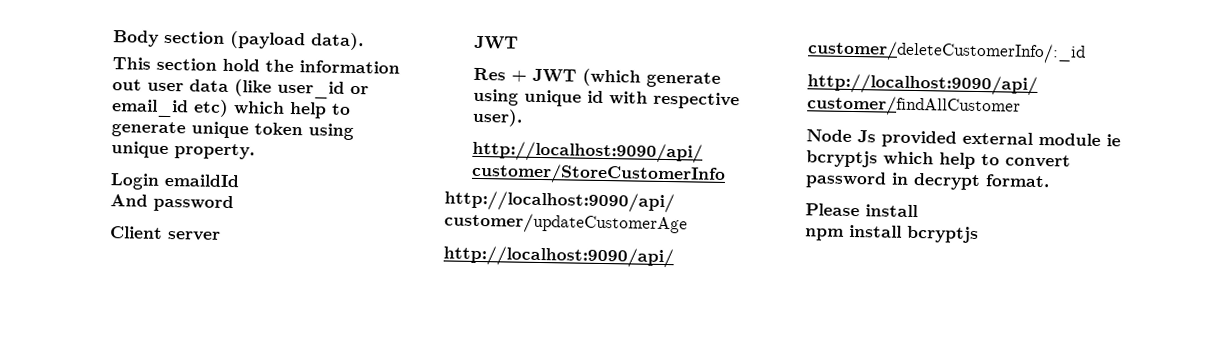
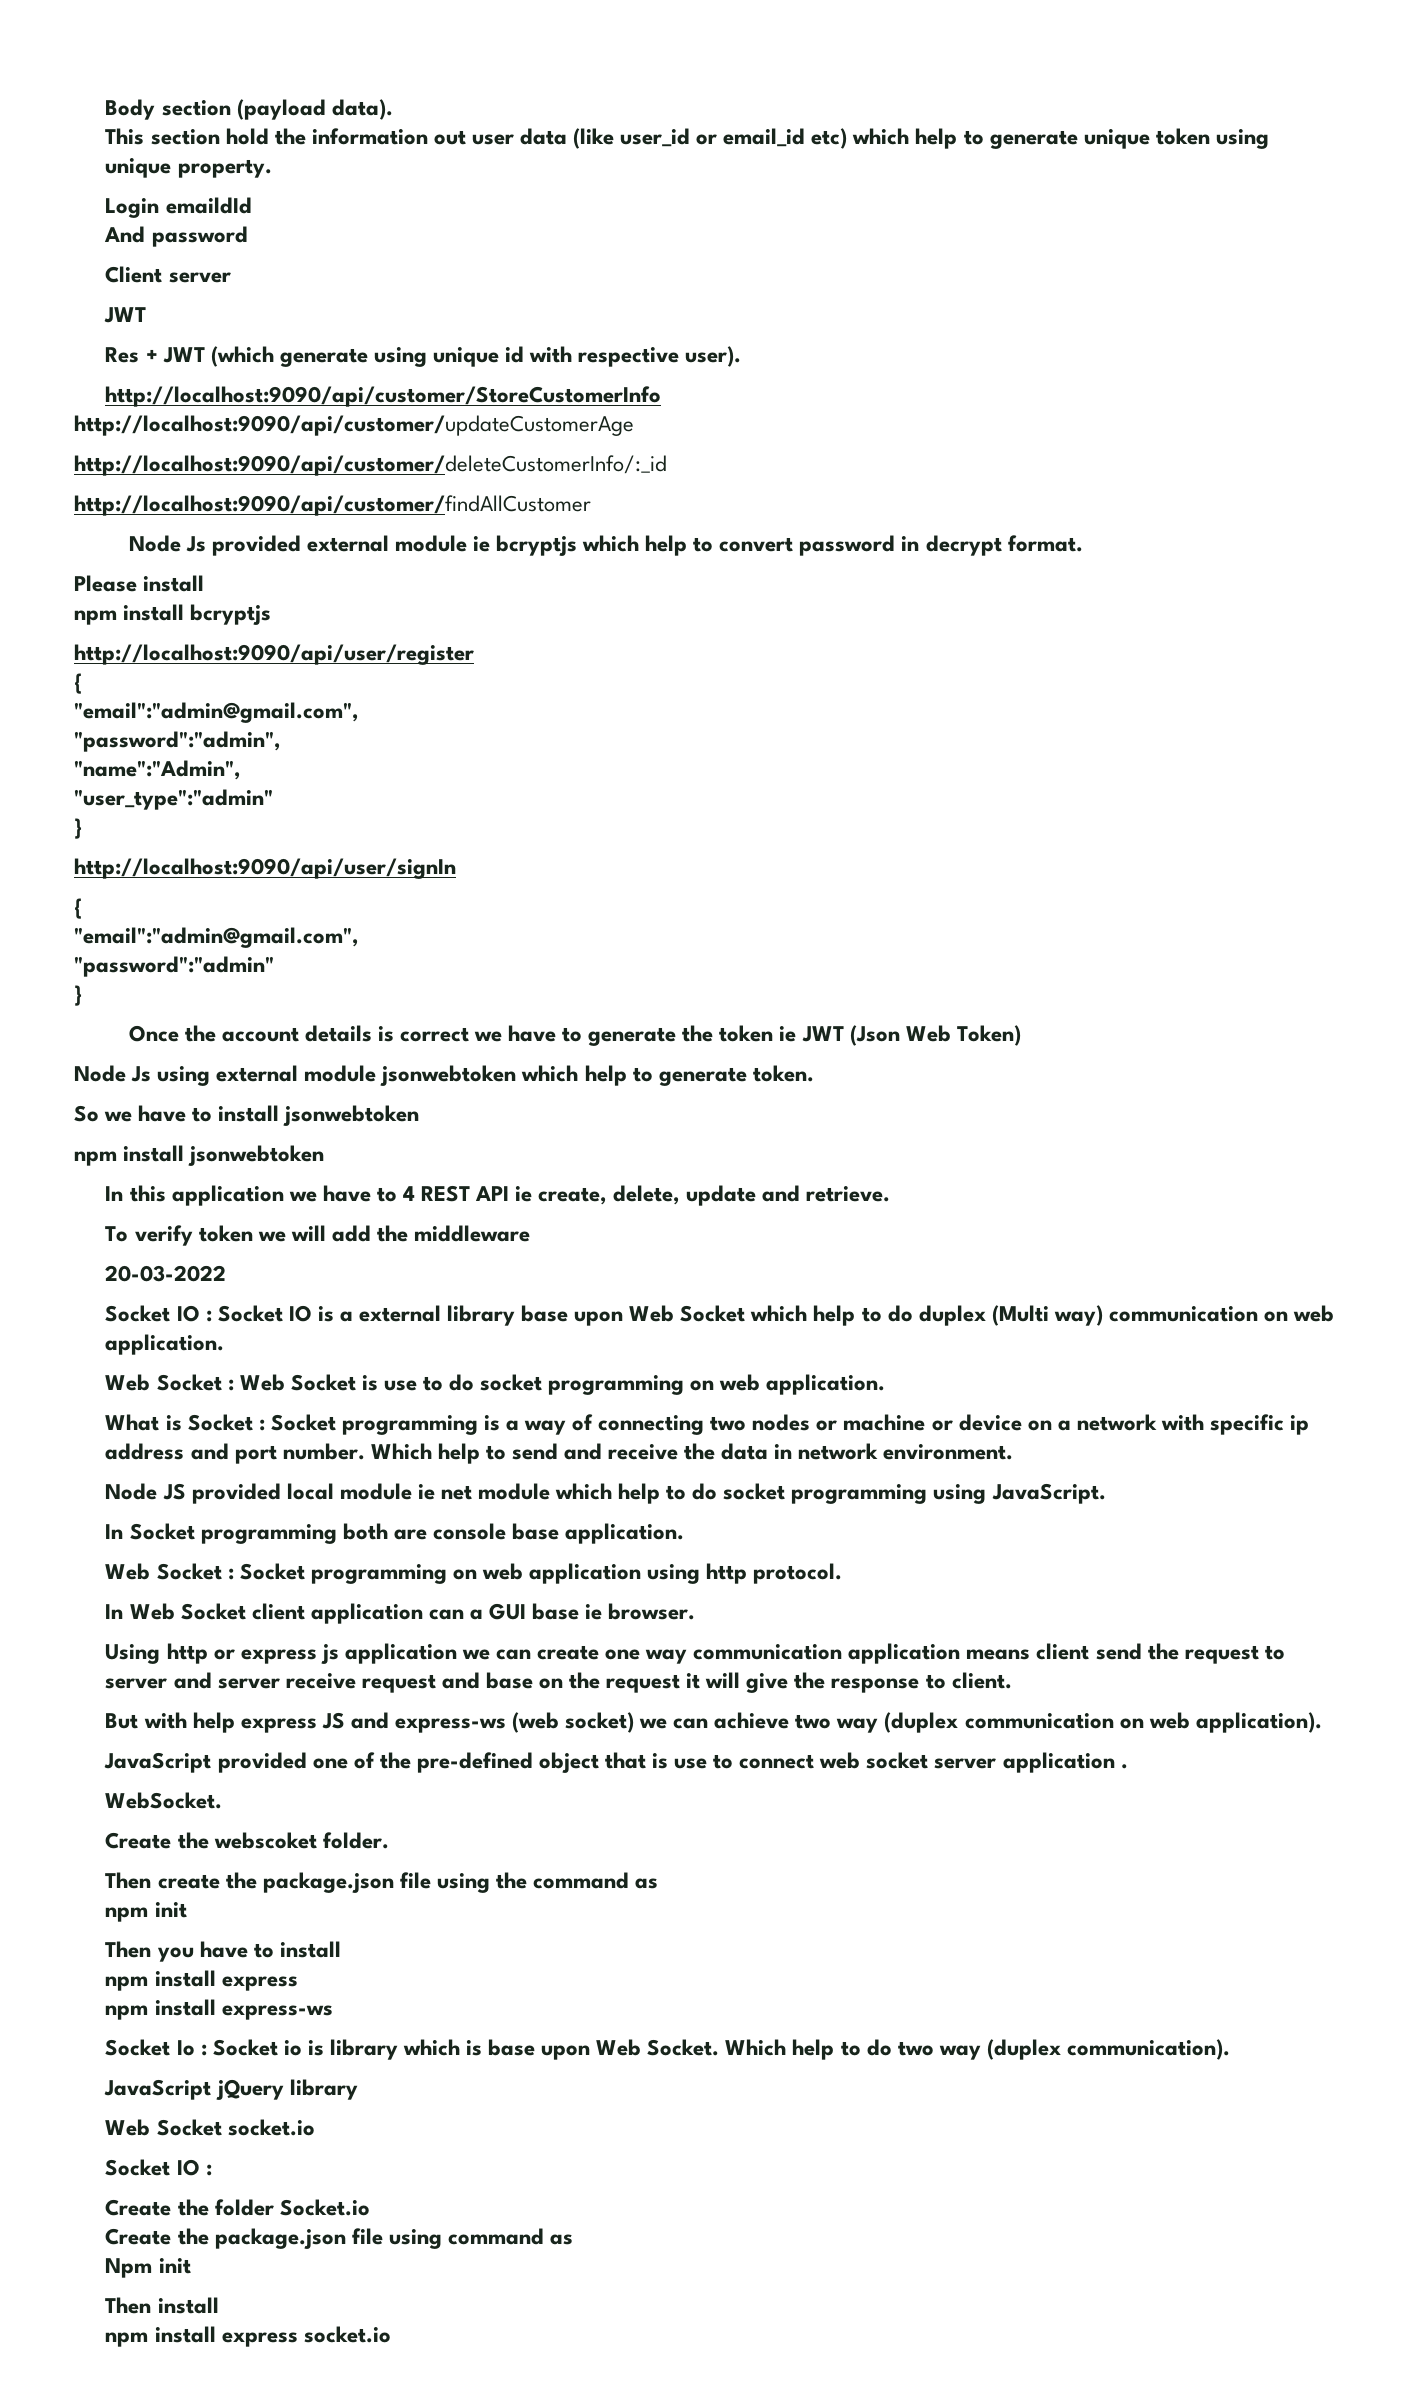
+ http://localhost:9090/api/user/register
+ {
+ "email":"admin@gmail.com",
+ "password":"admin",
+ "name":"Admin",
+ "user_type":"admin"
+ }
+ http://localhost:9090/api/user/signIn
+ {
+ "email":"admin@gmail.com",
+ "password":"admin"
+ }
+ Once the account details is correct we have to generate the token ie JWT (Json Web Token)
+ Node Js using external module jsonwebtoken which help to generate token.
+ So we have to install jsonwebtoken
+ npm install jsonwebtoken
+ In this application we have to 4 REST API ie create, delete, update and retrieve.
+ To verify token we will add the middleware
+ 20-03-2022
+ Socket IO : Socket IO is a external library base upon Web Socket which help to do duplex (Multi way) communication on web application.
+ Web Socket : Web Socket is use to do socket programming on web application.
+ What is Socket : Socket programming is a way of connecting two nodes or machine or device on a network with specific ip address and port number. Which help to send and receive the data in network environment.
+ Node JS provided local module ie net module which help to do socket programming using JavaScript.
+ In Socket programming both are console base application.
+ Web Socket : Socket programming on web application using http protocol.
+ In Web Socket client application can a GUI base ie browser.
+ Using http or express js application we can create one way communication application means client send the request to server and server receive request and base on the request it will give the response to client.
+ But with help express JS and express-ws (web socket) we can achieve two way (duplex communication on web application).
+ JavaScript provided one of the pre-defined object that is use to connect web socket server application .
+ WebSocket.
+ Create the webscoket folder.
+ Then create the package.json file using the command as
+ npm init
+ Then you have to install
+ npm install express
+ npm install express-ws
+ Socket Io : Socket io is library which is base upon Web Socket. Which help to do two way (duplex communication).
+ JavaScript jQuery library
+ Web Socket socket.io
+ Socket IO :
+ Create the folder Socket.io
+ Create the package.json file using command as
+ Npm init
+ Then install
+ npm install express socket.io

